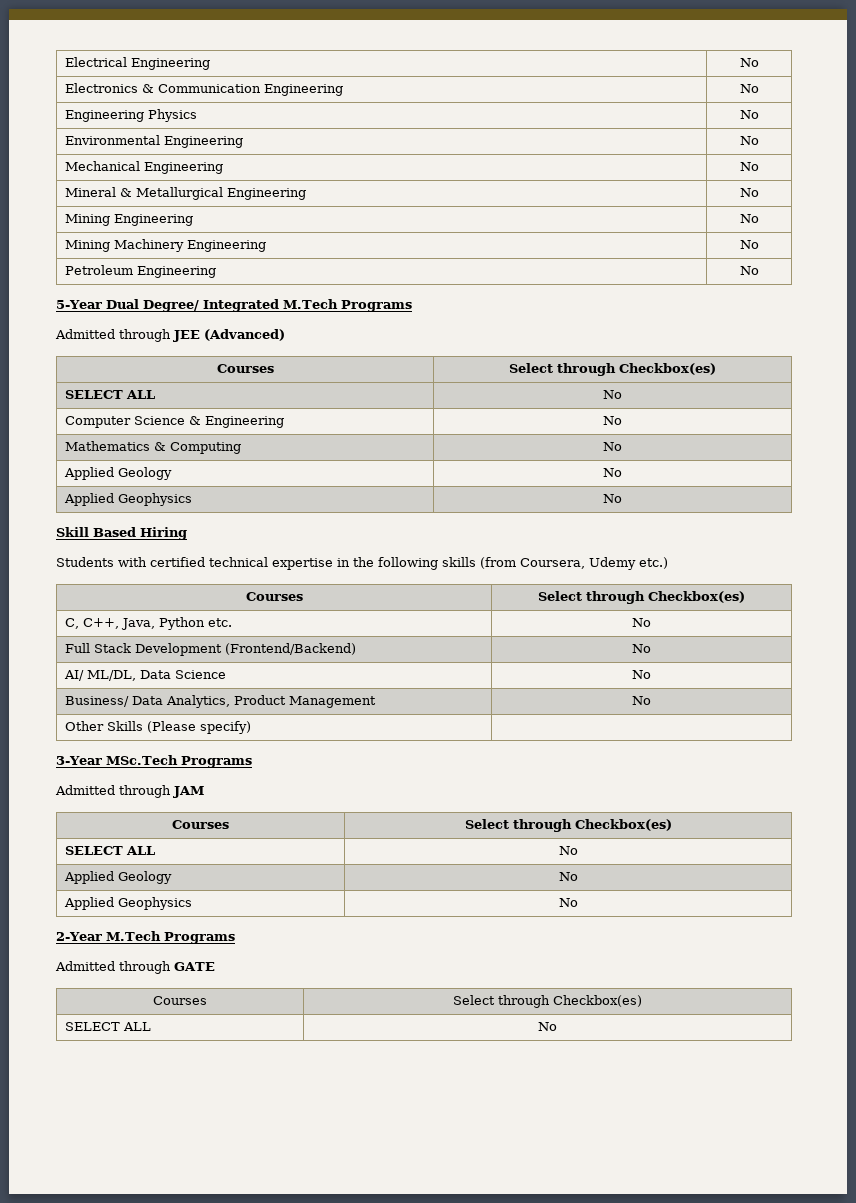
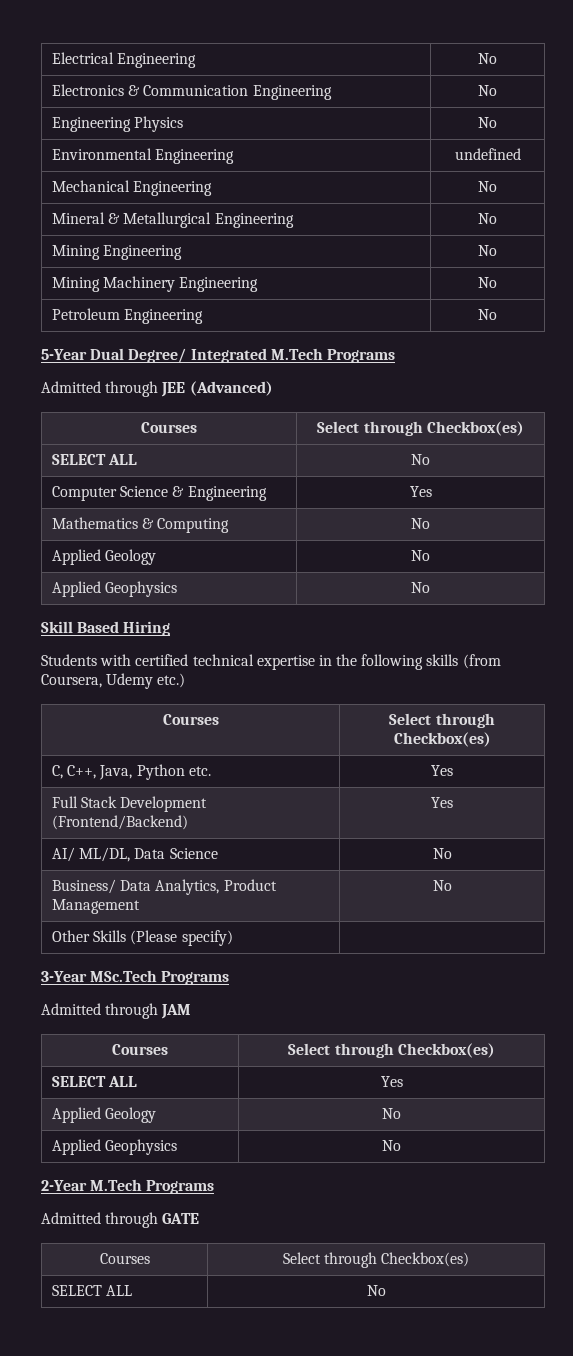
- Environmental Engineering | No
+ Environmental Engineering | undefined
- Computer Science & Engineering | No
+ Computer Science & Engineering | Yes
- C, C++, Java, Python etc. | No
+ C, C++, Java, Python etc. | Yes
- Full Stack Development (Frontend/Backend) | No
+ Full Stack Development (Frontend/Backend) | Yes
  Admitted through JAM
  Courses | Select through Checkbox(es)
- SELECT ALL | No
+ SELECT ALL | Yes

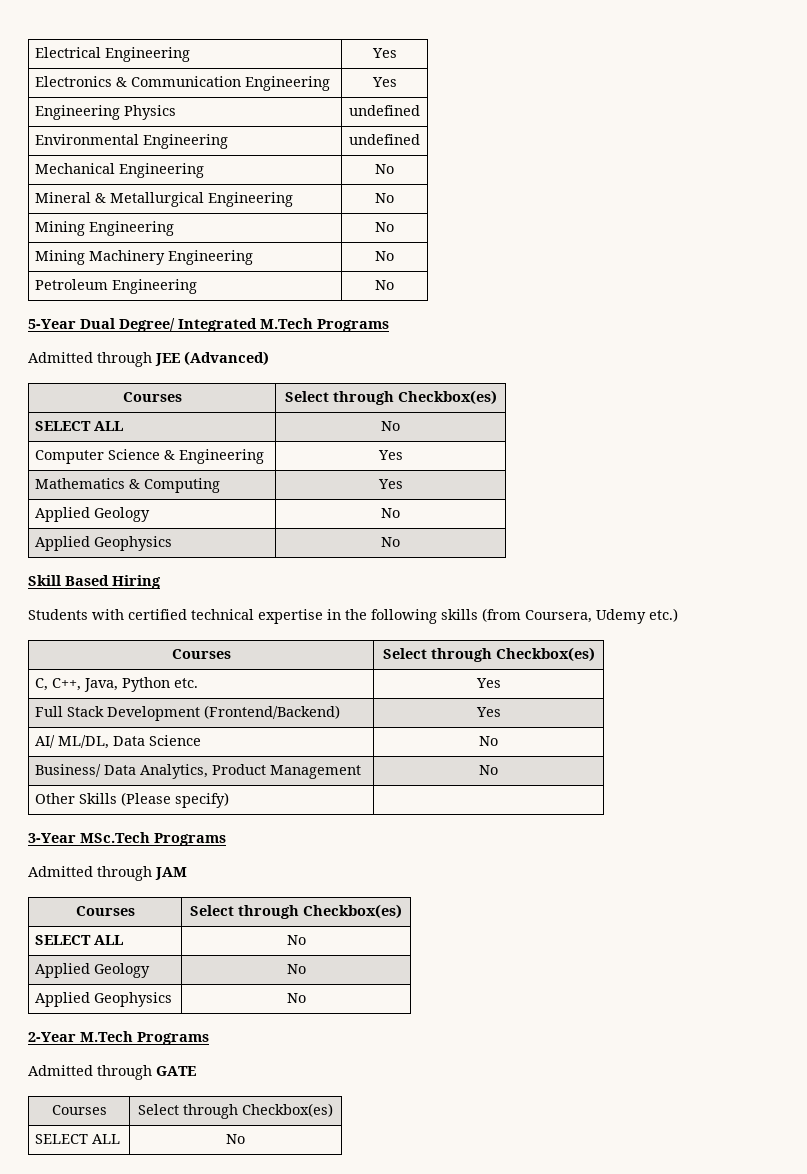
- Electrical Engineering | No
+ Electrical Engineering | Yes
- Electronics & Communication Engineering | No
+ Electronics & Communication Engineering | Yes
- Engineering Physics | No
+ Engineering Physics | undefined
- Mathematics & Computing | No
+ Mathematics & Computing | Yes
  Admitted through JAM
  Courses | Select through Checkbox(es)
- SELECT ALL | Yes
+ SELECT ALL | No

